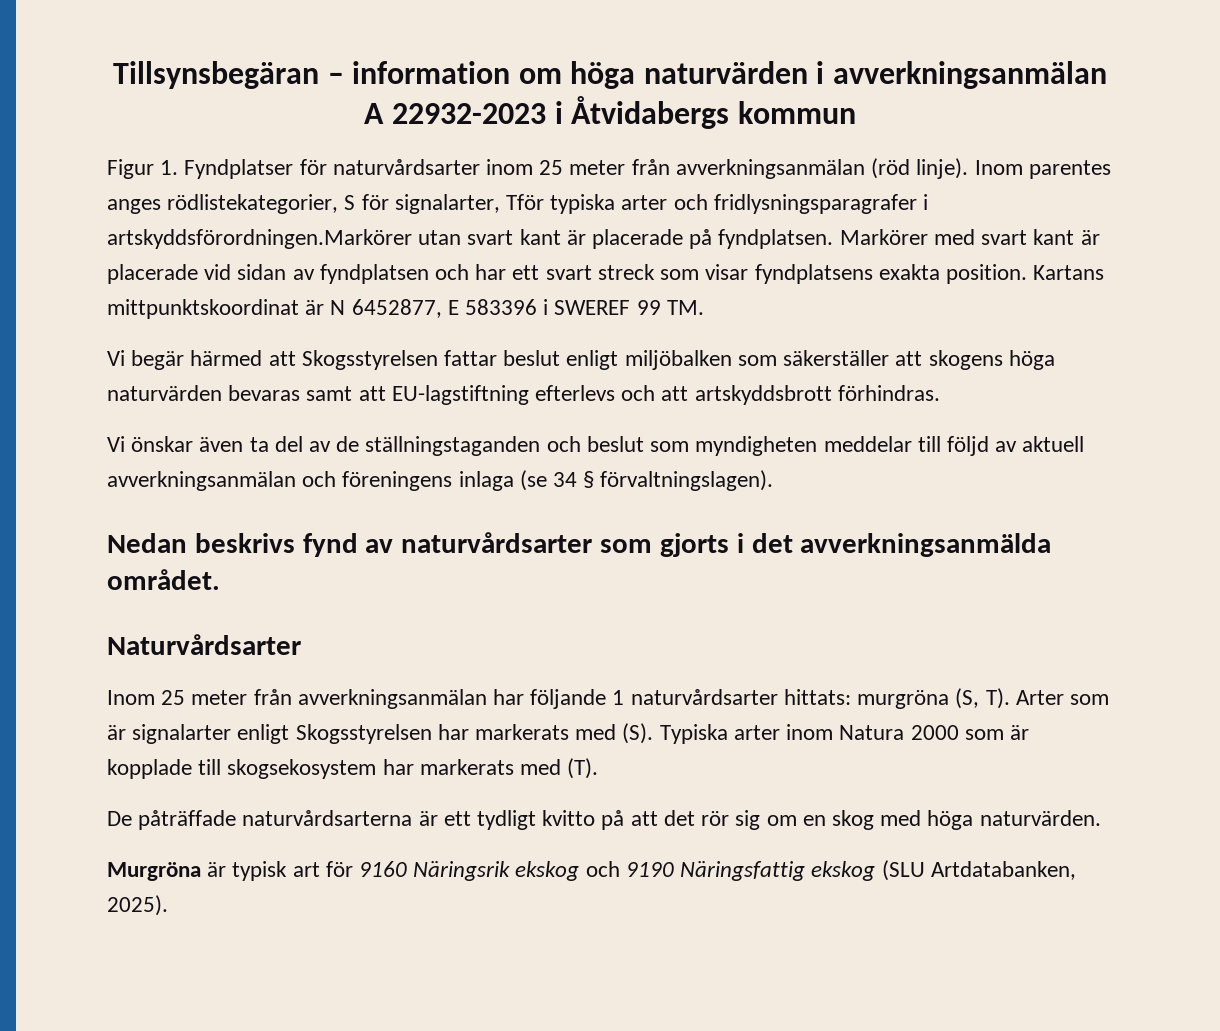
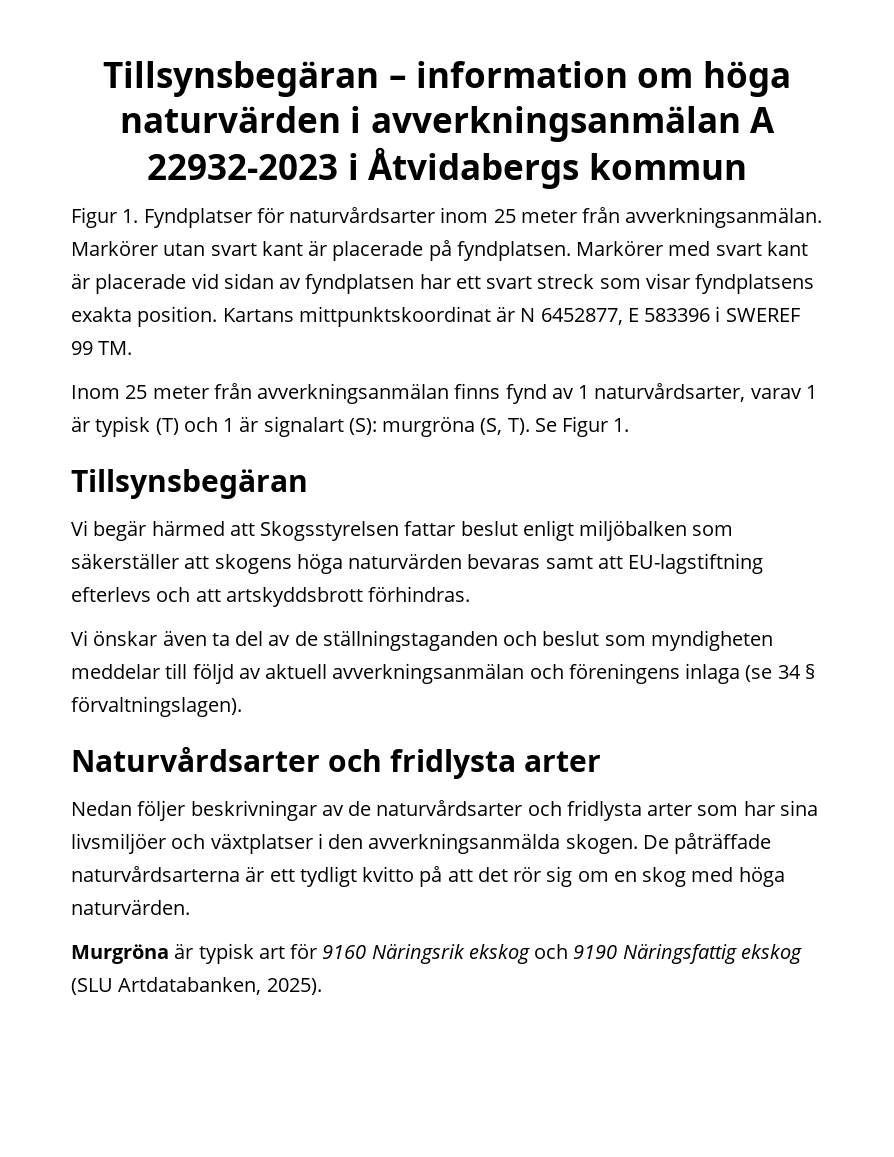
- Figur 1. Fyndplatser för naturvårdsarter inom 25 meter från avverkningsanmälan (röd linje). Inom parentes anges rödlistekategorier, S för signalarter, Tför typiska arter och fridlysningsparagrafer i artskyddsförordningen.Markörer utan svart kant är placerade på fyndplatsen.
+ Figur 1. Fyndplatser för naturvårdsarter inom 25 meter från avverkningsanmälan. Markörer utan svart kant är placerade på fyndplatsen.
- Markörer med svart kant är placerade vid sidan av fyndplatsen och har ett svart streck som visar fyndplatsens exakta position.
+ Markörer med svart kant är placerade vid sidan av fyndplatsen har ett svart streck som visar fyndplatsens exakta position.
+ Inom 25 meter från avverkningsanmälan finns fynd av 1 naturvårdsarter, varav 1 är typisk (T) och 1 är signalart (S): murgröna (S, T). Se Figur 1.
+ Tillsynsbegäran
- Nedan beskrivs fynd av naturvårdsarter som gjorts i det avverkningsanmälda området.
- Naturvårdsarter
- Inom 25 meter från avverkningsanmälan har följande 1 naturvårdsarter hittats: murgröna (S, T). Arter som är signalarter enligt Skogsstyrelsen har markerats med (S). Typiska arter inom Natura 2000 som är kopplade till skogsekosystem har markerats med (T).
- De påträffade naturvårdsarterna är ett tydligt kvitto på att det rör sig om en skog med höga naturvärden.
+ Naturvårdsarter och fridlysta arter
+ Nedan följer beskrivningar av de naturvårdsarter och fridlysta arter som har sina livsmiljöer och växtplatser i den avverkningsanmälda skogen. De påträffade naturvårdsarterna är ett tydligt kvitto på att det rör sig om en skog med höga naturvärden.

